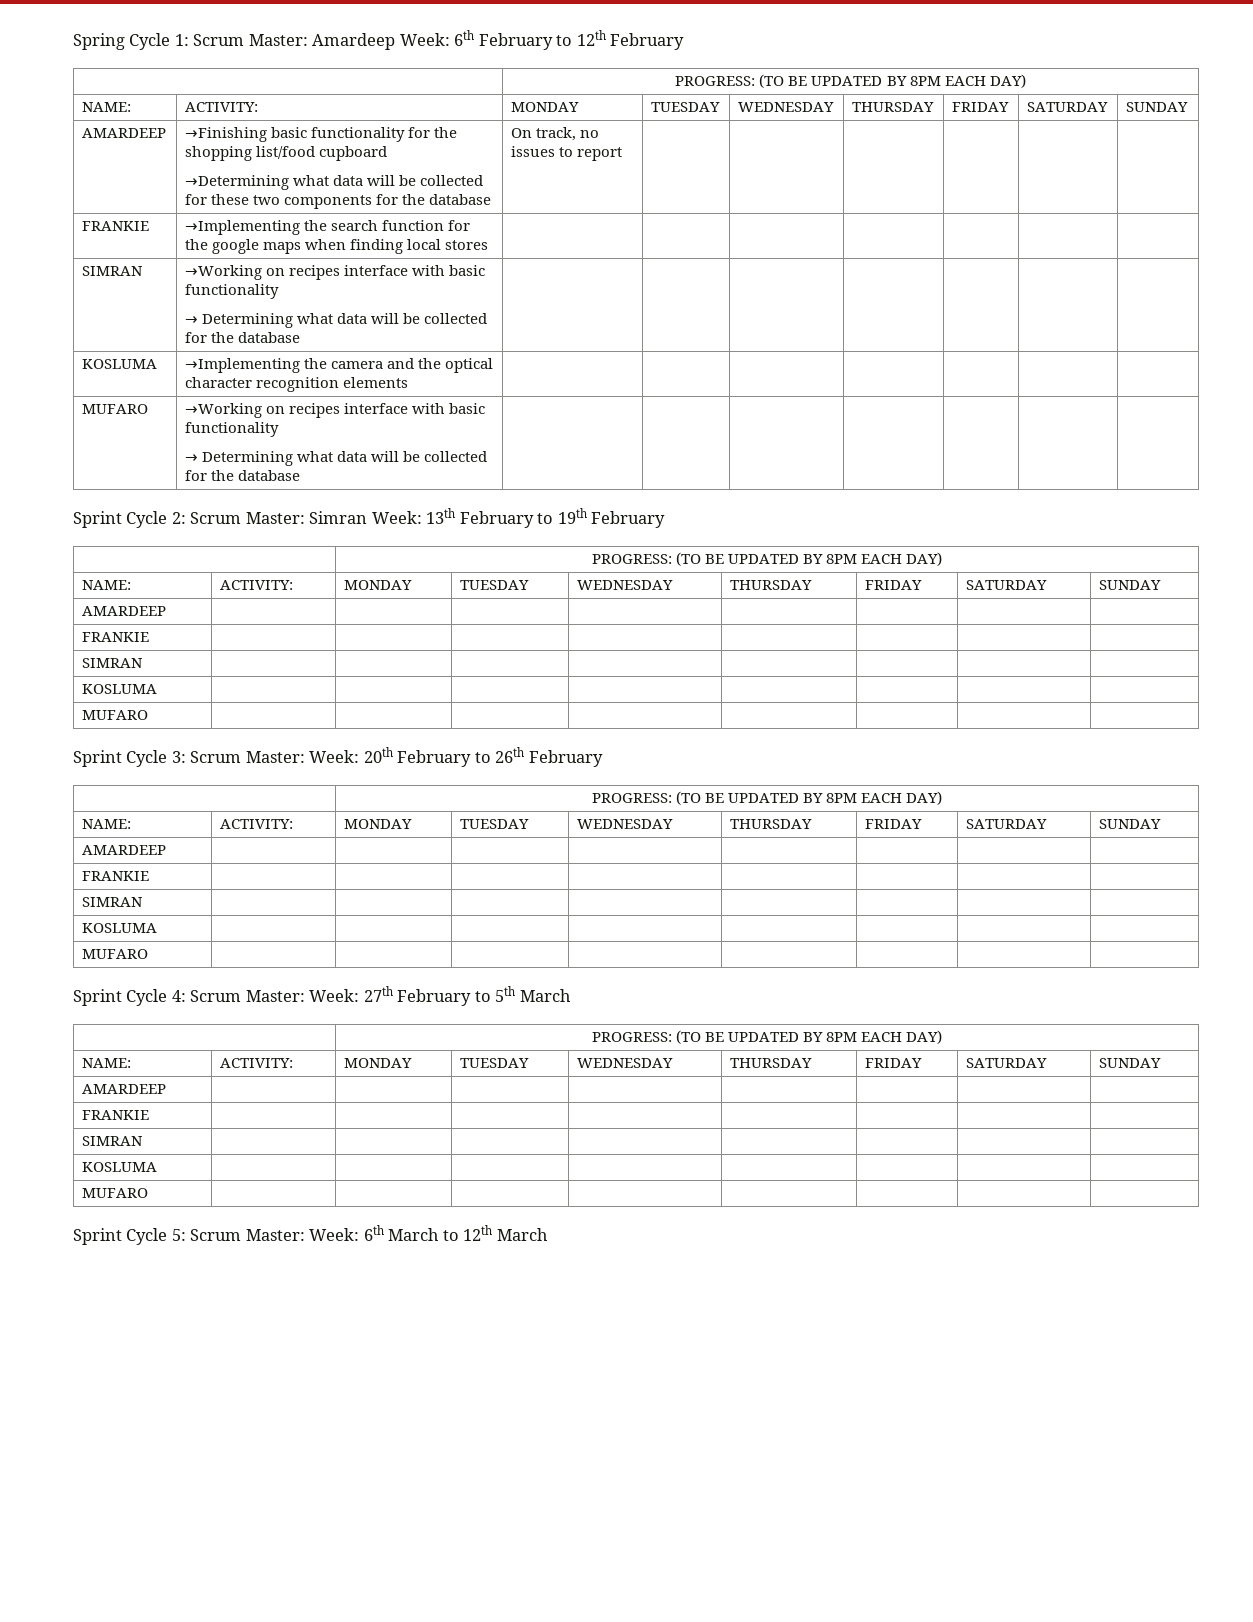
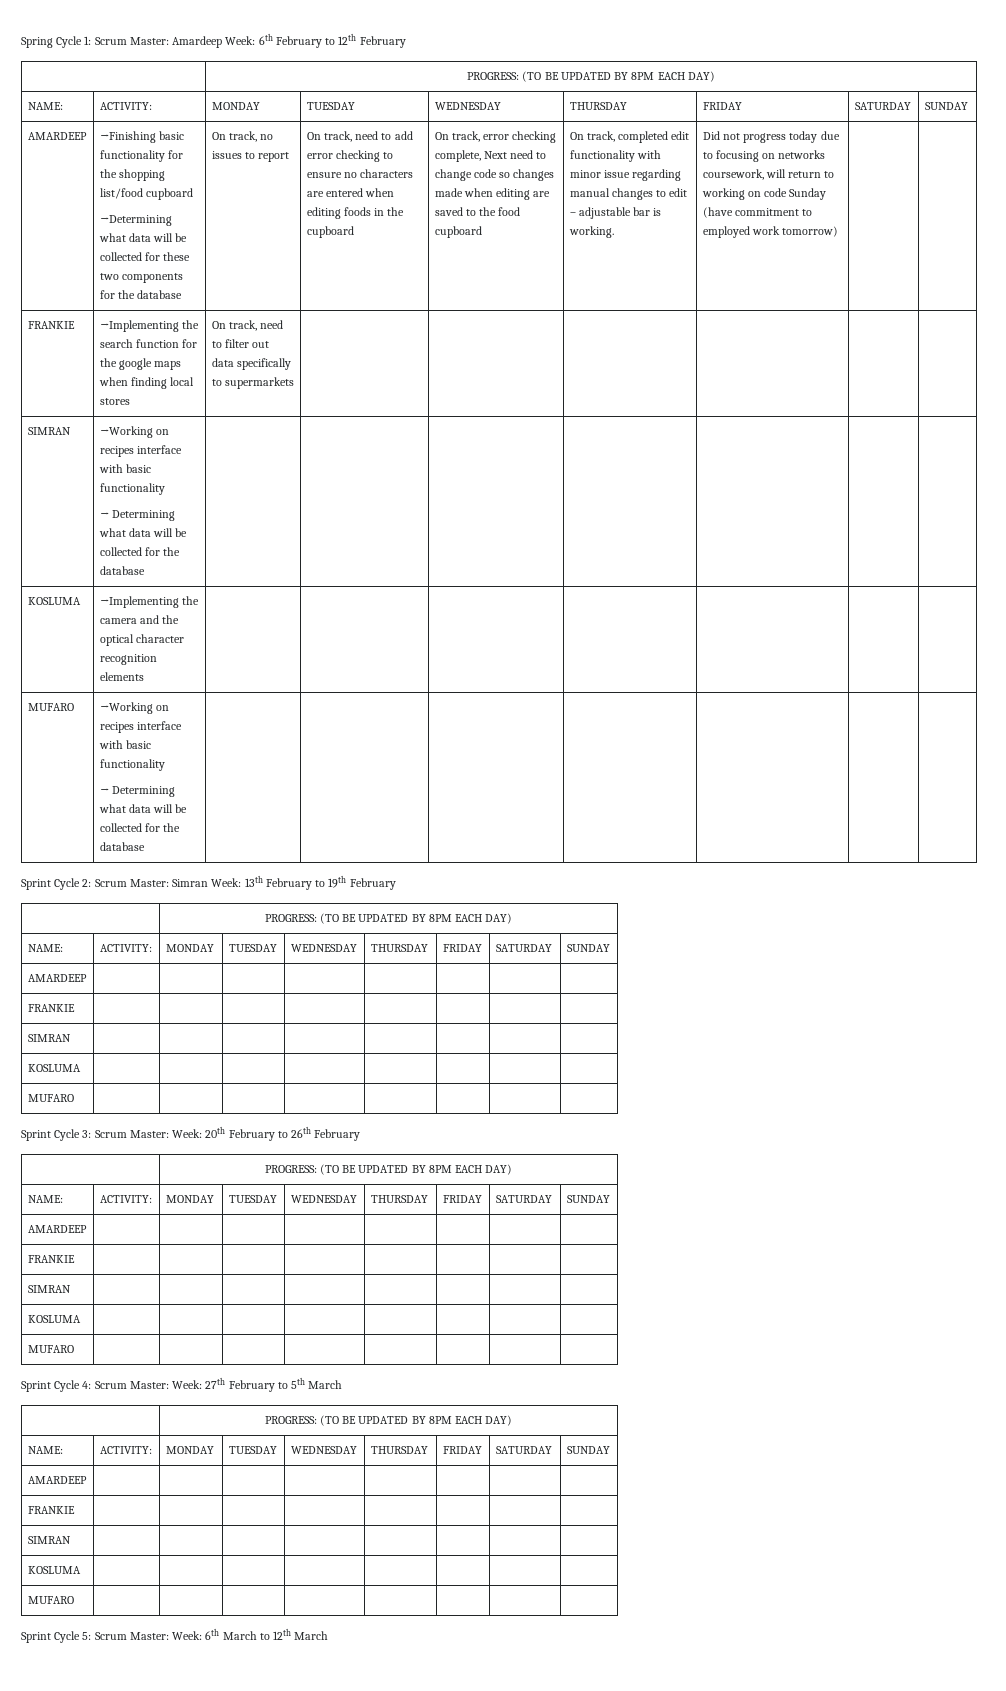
+ On track, need to add error checking to ensure no characters are entered when editing foods in the cupboard | On track, error checking complete, Next need to change code so changes made when editing are saved to the food cupboard | On track, completed edit functionality with minor issue regarding manual changes to edit – adjustable bar is working. | Did not progress today due to focusing on networks coursework, will return to working on code Sunday (have commitment to employed work tomorrow)
- FRANKIE | →Implementing the search function for the google maps when finding local stores | | | | | | |
+ FRANKIE | →Implementing the search function for the google maps when finding local stores | On track, need to filter out data specifically to supermarkets | | | | | |

